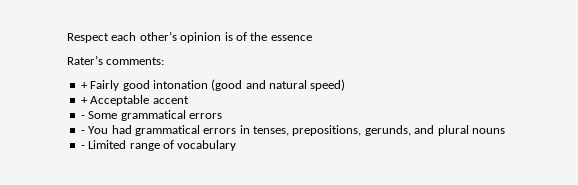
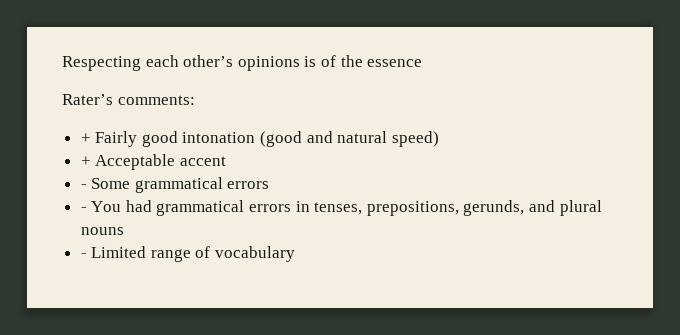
- Respect each other’s opinion is of the essence
+ Respecting each other’s opinions is of the essence

